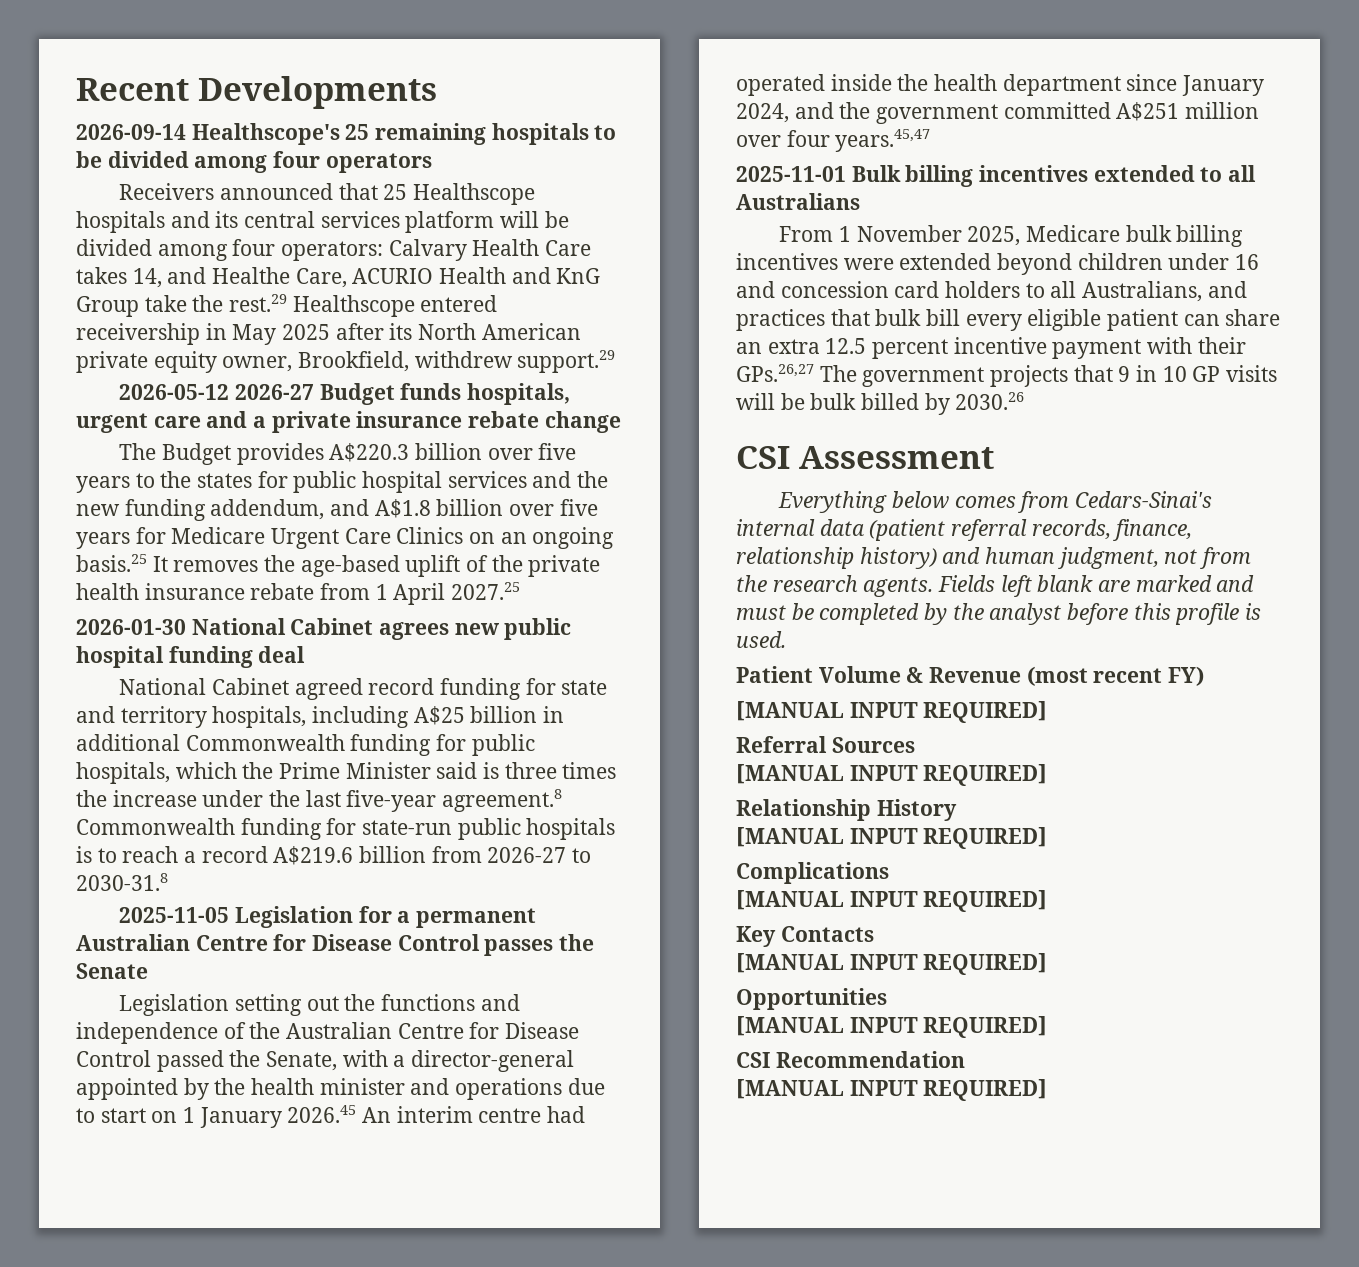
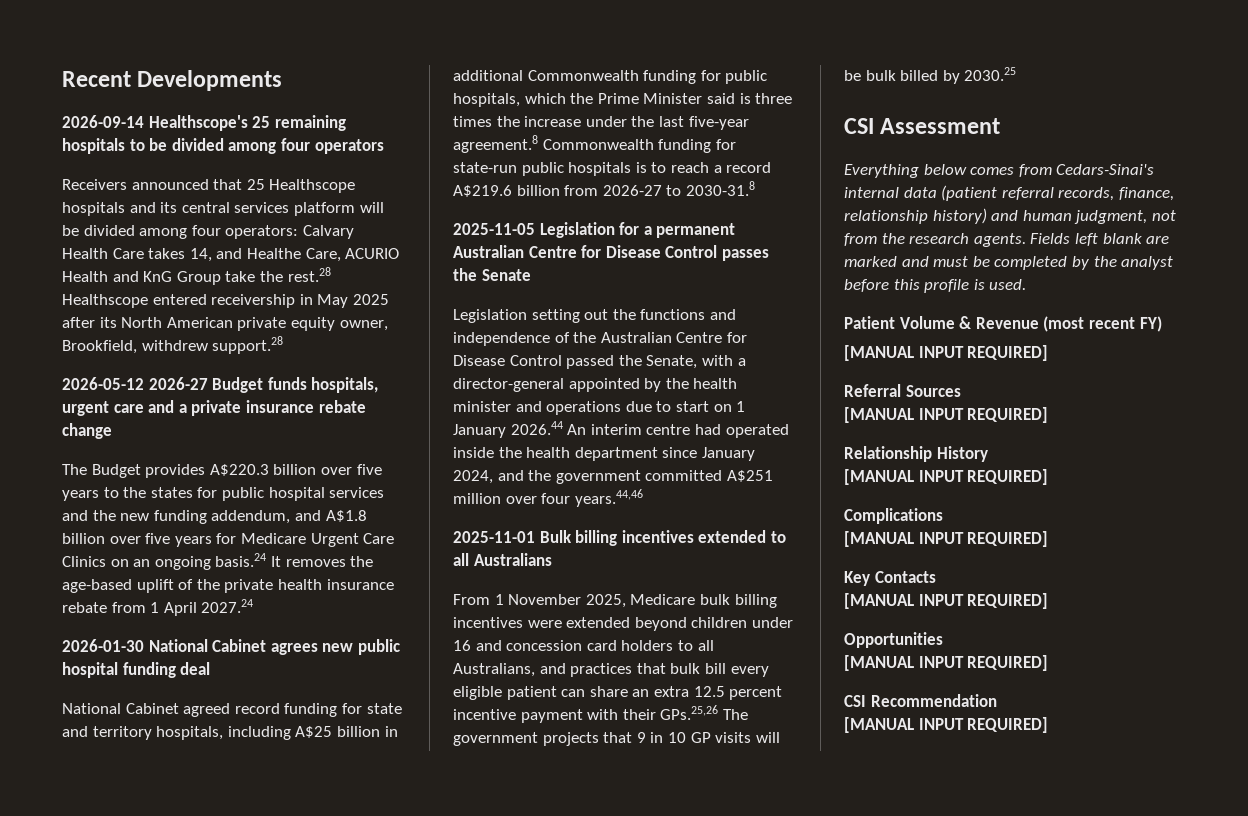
- Receivers announced that 25 Healthscope hospitals and its central services platform will be divided among four operators: Calvary Health Care takes 14, and Healthe Care, ACURIO Health and KnG Group take the rest.29 Healthscope entered receivership in May 2025 after its North American private equity owner, Brookfield, withdrew support.29
+ Receivers announced that 25 Healthscope hospitals and its central services platform will be divided among four operators: Calvary Health Care takes 14, and Healthe Care, ACURIO Health and KnG Group take the rest.28 Healthscope entered receivership in May 2025 after its North American private equity owner, Brookfield, withdrew support.28
- The Budget provides A$220.3 billion over five years to the states for public hospital services and the new funding addendum, and A$1.8 billion over five years for Medicare Urgent Care Clinics on an ongoing basis.25 It removes the age-based uplift of the private health insurance rebate from 1 April 2027.25
+ The Budget provides A$220.3 billion over five years to the states for public hospital services and the new funding addendum, and A$1.8 billion over five years for Medicare Urgent Care Clinics on an ongoing basis.24 It removes the age-based uplift of the private health insurance rebate from 1 April 2027.24
- Legislation setting out the functions and independence of the Australian Centre for Disease Control passed the Senate, with a director-general appointed by the health minister and operations due to start on 1 January 2026.45 An interim centre had operated inside the health department since January 2024, and the government committed A$251 million over four years.45,47
+ Legislation setting out the functions and independence of the Australian Centre for Disease Control passed the Senate, with a director-general appointed by the health minister and operations due to start on 1 January 2026.44 An interim centre had operated inside the health department since January 2024, and the government committed A$251 million over four years.44,46
- From 1 November 2025, Medicare bulk billing incentives were extended beyond children under 16 and concession card holders to all Australians, and practices that bulk bill every eligible patient can share an extra 12.5 percent incentive payment with their GPs.26,27 The government projects that 9 in 10 GP visits will be bulk billed by 2030.26
+ From 1 November 2025, Medicare bulk billing incentives were extended beyond children under 16 and concession card holders to all Australians, and practices that bulk bill every eligible patient can share an extra 12.5 percent incentive payment with their GPs.25,26 The government projects that 9 in 10 GP visits will be bulk billed by 2030.25

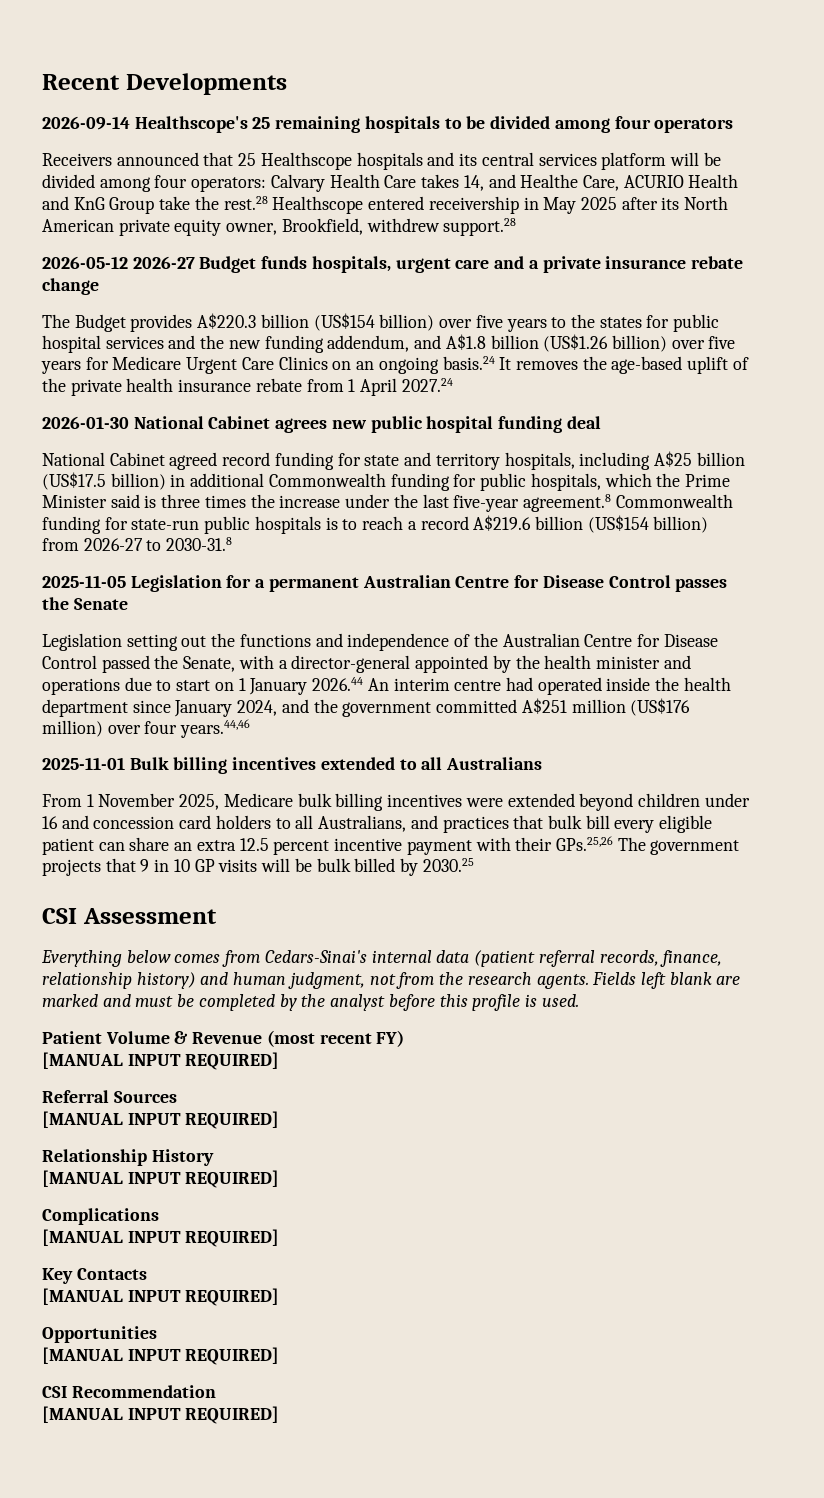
- The Budget provides A$220.3 billion over five years to the states for public hospital services and the new funding addendum, and A$1.8 billion over five years for Medicare Urgent Care Clinics on an ongoing basis.24 It removes the age-based uplift of the private health insurance rebate from 1 April 2027.24
+ The Budget provides A$220.3 billion (US$154 billion) over five years to the states for public hospital services and the new funding addendum, and A$1.8 billion (US$1.26 billion) over five years for Medicare Urgent Care Clinics on an ongoing basis.24 It removes the age-based uplift of the private health insurance rebate from 1 April 2027.24
- National Cabinet agreed record funding for state and territory hospitals, including A$25 billion in additional Commonwealth funding for public hospitals, which the Prime Minister said is three times the increase under the last five-year agreement.8 Commonwealth funding for state-run public hospitals is to reach a record A$219.6 billion from 2026-27 to 2030-31.8
+ National Cabinet agreed record funding for state and territory hospitals, including A$25 billion (US$17.5 billion) in additional Commonwealth funding for public hospitals, which the Prime Minister said is three times the increase under the last five-year agreement.8 Commonwealth funding for state-run public hospitals is to reach a record A$219.6 billion (US$154 billion) from 2026-27 to 2030-31.8
- Legislation setting out the functions and independence of the Australian Centre for Disease Control passed the Senate, with a director-general appointed by the health minister and operations due to start on 1 January 2026.44 An interim centre had operated inside the health department since January 2024, and the government committed A$251 million over four years.44,46
+ Legislation setting out the functions and independence of the Australian Centre for Disease Control passed the Senate, with a director-general appointed by the health minister and operations due to start on 1 January 2026.44 An interim centre had operated inside the health department since January 2024, and the government committed A$251 million (US$176 million) over four years.44,46

